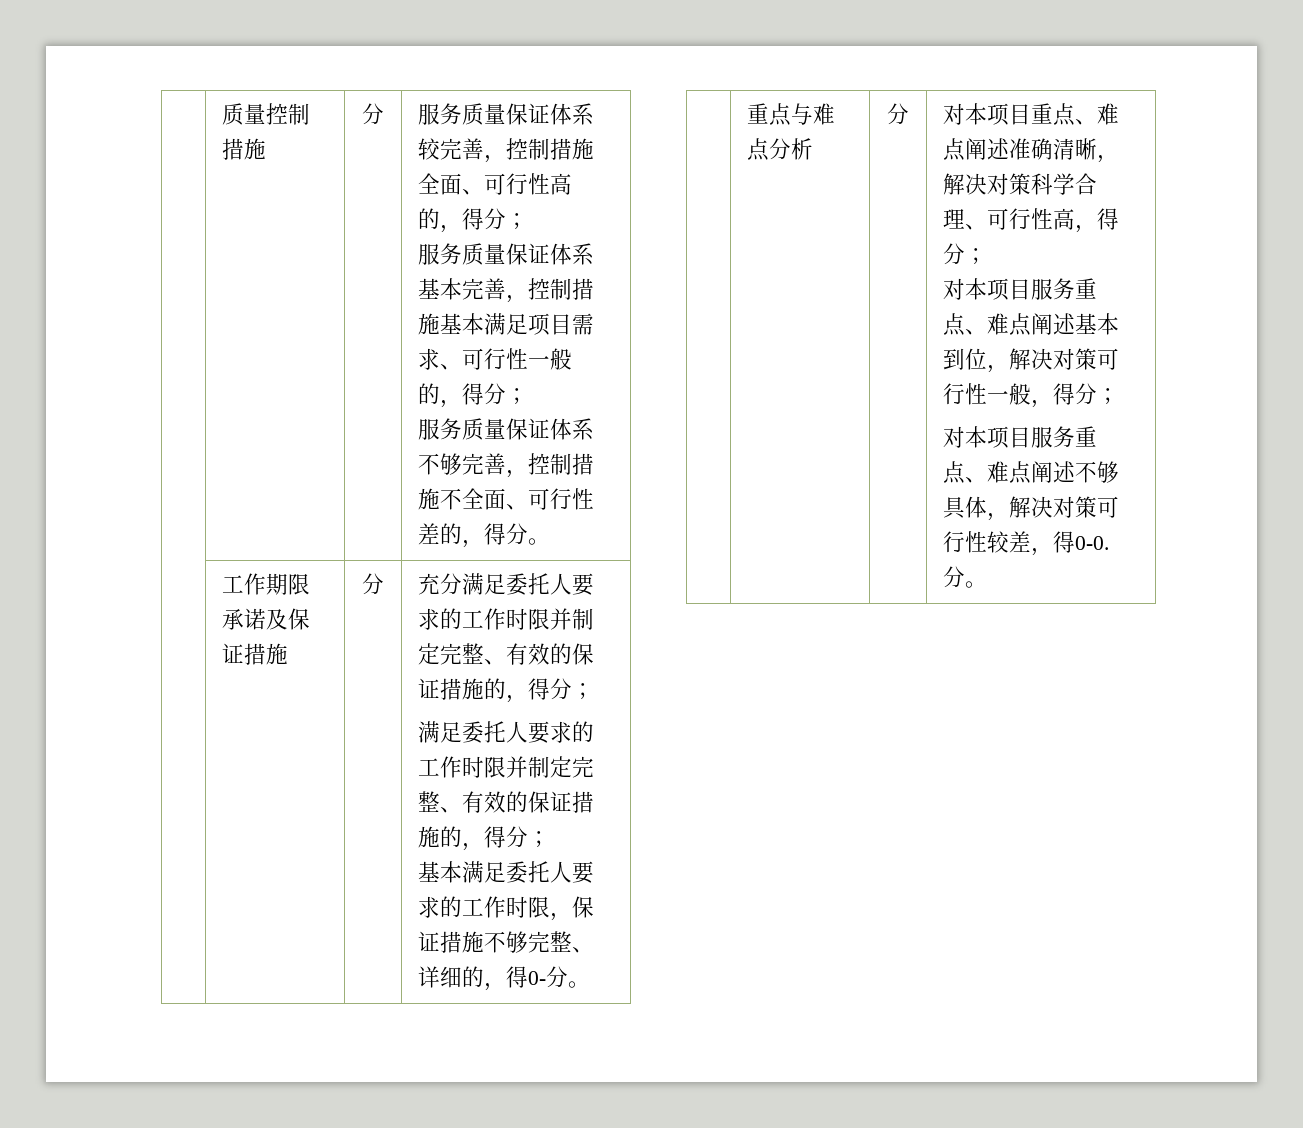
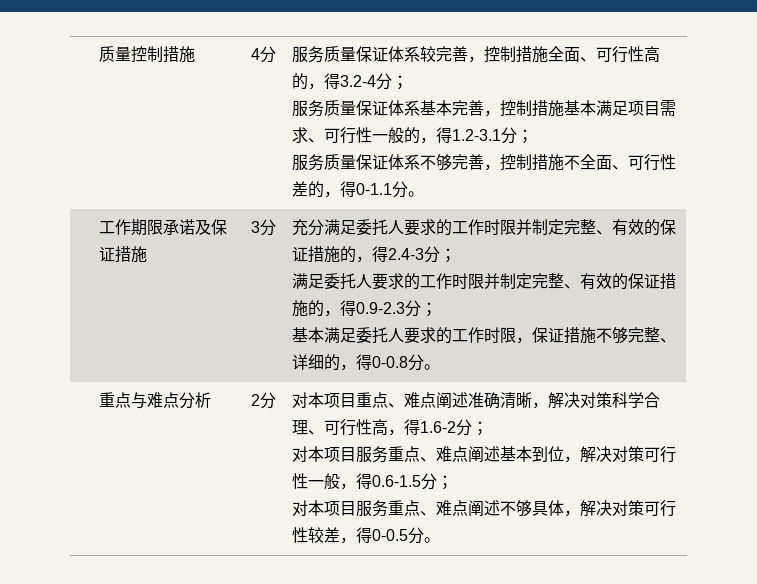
- 质量控制措施 | 分
+ 质量控制措施 | 4分
- 服务质量保证体系较完善，控制措施全面、可行性高的，得分；
+ 服务质量保证体系较完善，控制措施全面、可行性高的，得3.2-4分；
- 服务质量保证体系基本完善，控制措施基本满足项目需求、可行性一般的，得分；
+ 服务质量保证体系基本完善，控制措施基本满足项目需求、可行性一般的，得1.2-3.1分；
- 服务质量保证体系不够完善，控制措施不全面、可行性差的，得分。
+ 服务质量保证体系不够完善，控制措施不全面、可行性差的，得0-1.1分。
- 工作期限承诺及保证措施 | 分
+ 工作期限承诺及保证措施 | 3分
- 充分满足委托人要求的工作时限并制定完整、有效的保证措施的，得分；
- 满足委托人要求的工作时限并制定完整、有效的保证措施的，得分；
+ 充分满足委托人要求的工作时限并制定完整、有效的保证措施的，得2.4-3分；
+ 满足委托人要求的工作时限并制定完整、有效的保证措施的，得0.9-2.3分；
- 基本满足委托人要求的工作时限，保证措施不够完整、详细的，得0-分。
+ 基本满足委托人要求的工作时限，保证措施不够完整、详细的，得0-0.8分。
- 重点与难点分析 | 分
+ 重点与难点分析 | 2分
- 对本项目重点、难点阐述准确清晰，解决对策科学合理、可行性高，得分；
+ 对本项目重点、难点阐述准确清晰，解决对策科学合理、可行性高，得1.6-2分；
- 对本项目服务重点、难点阐述基本到位，解决对策可行性一般，得分；
+ 对本项目服务重点、难点阐述基本到位，解决对策可行性一般，得0.6-1.5分；
- 对本项目服务重点、难点阐述不够具体，解决对策可行性较差，得0-0.分。
+ 对本项目服务重点、难点阐述不够具体，解决对策可行性较差，得0-0.5分。

